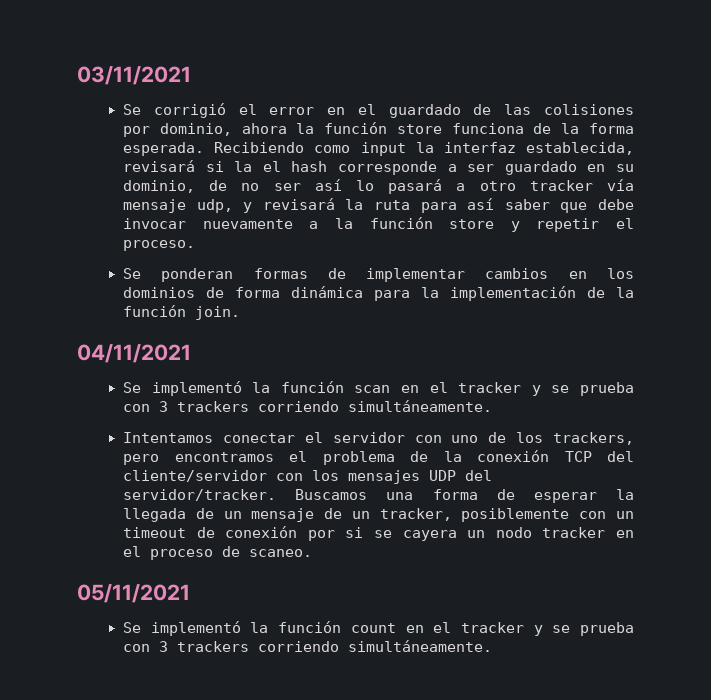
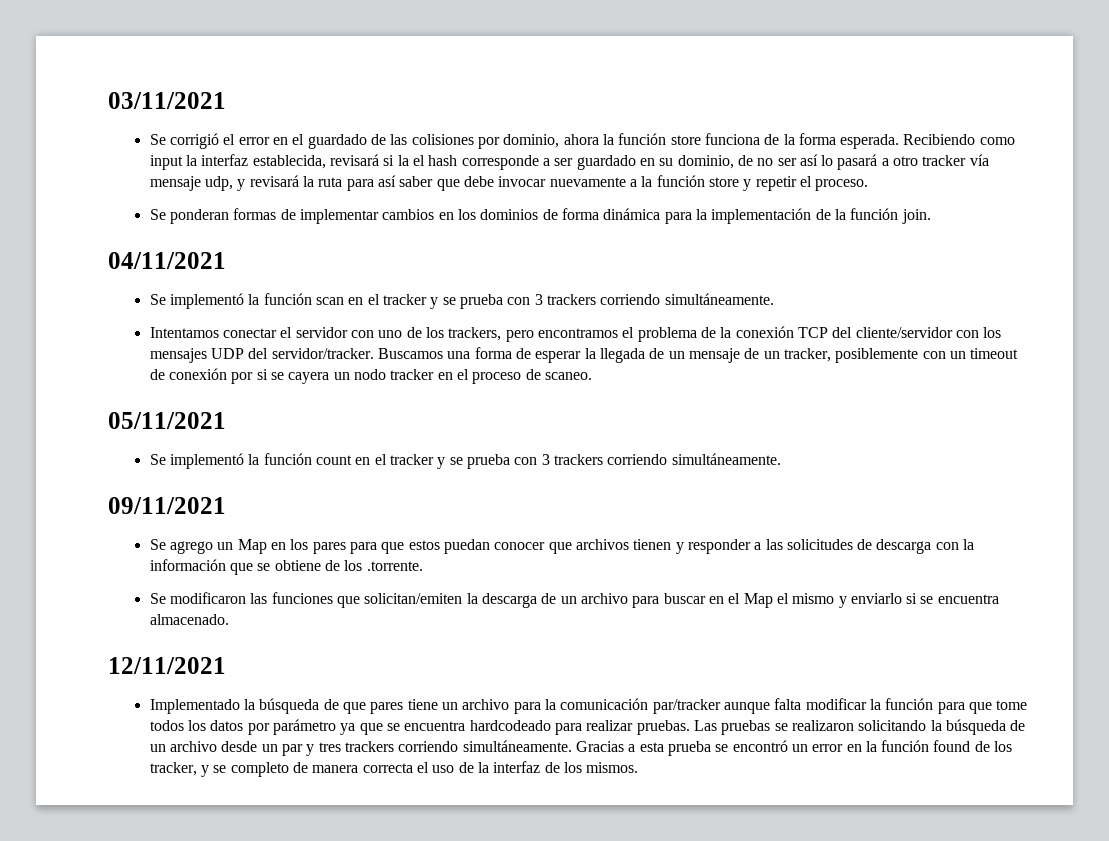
+ 09/11/2021
+ Se agrego un Map en los pares para que estos puedan conocer que archivos tienen y responder a las solicitudes de descarga con la información que se obtiene de los .torrente.
+ Se modificaron las funciones que solicitan/emiten la descarga de un archivo para buscar en el Map el mismo y enviarlo si se encuentra almacenado.
+ 12/11/2021
+ Implementado la búsqueda de que pares tiene un archivo para la comunicación par/tracker aunque falta modificar la función para que tome todos los datos por parámetro ya que se encuentra hardcodeado para realizar pruebas. Las pruebas se realizaron solicitando la búsqueda de un archivo desde un par y tres trackers corriendo simultáneamente. Gracias a esta prueba se encontró un error en la función found de los tracker, y se completo de manera correcta el uso de la interfaz de los mismos.

